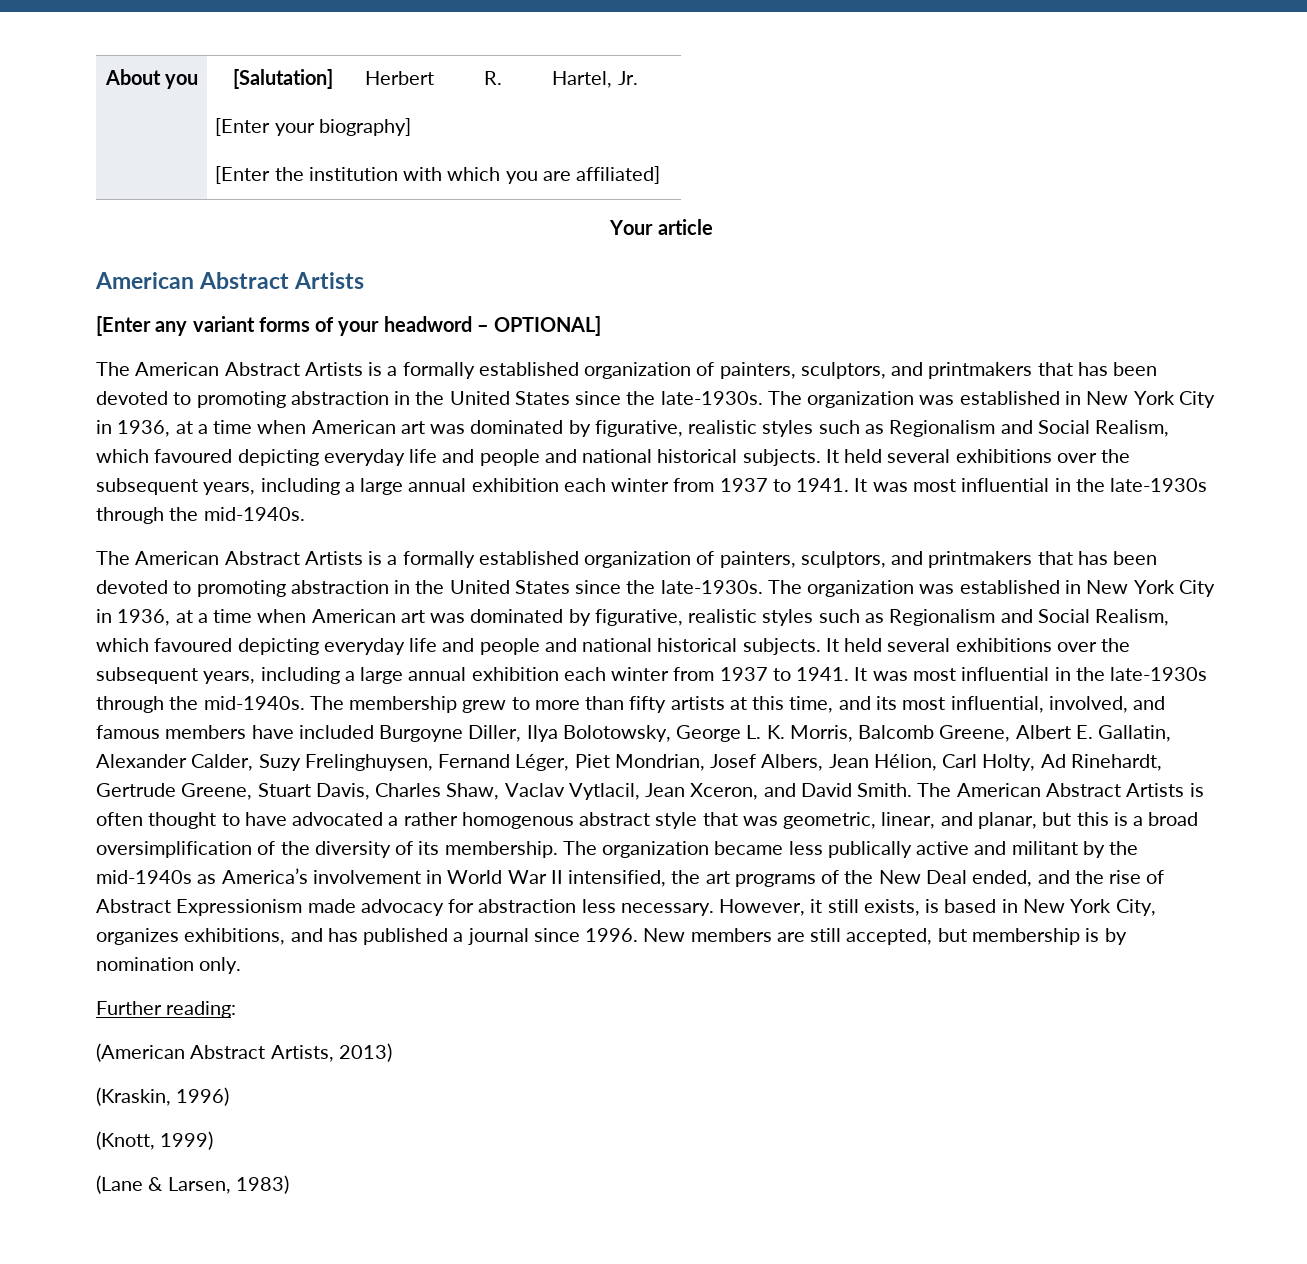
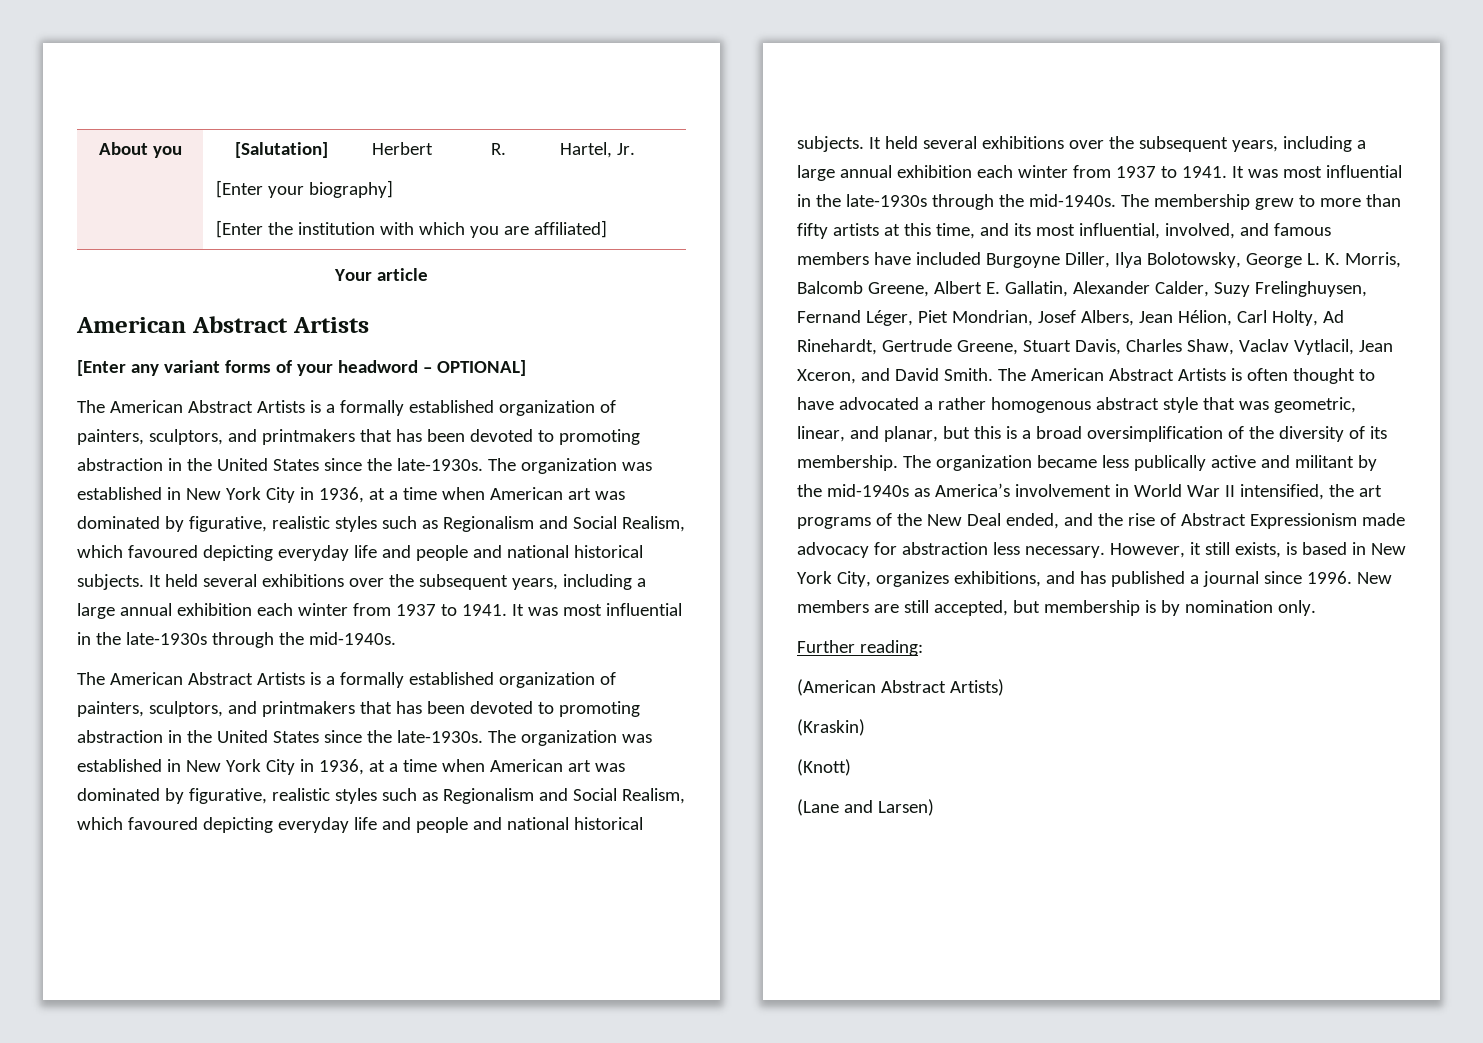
- (American Abstract Artists, 2013)
- (Kraskin, 1996)
- (Knott, 1999)
- (Lane & Larsen, 1983)
+ (American Abstract Artists)
+ (Kraskin)
+ (Knott)
+ (Lane and Larsen)

